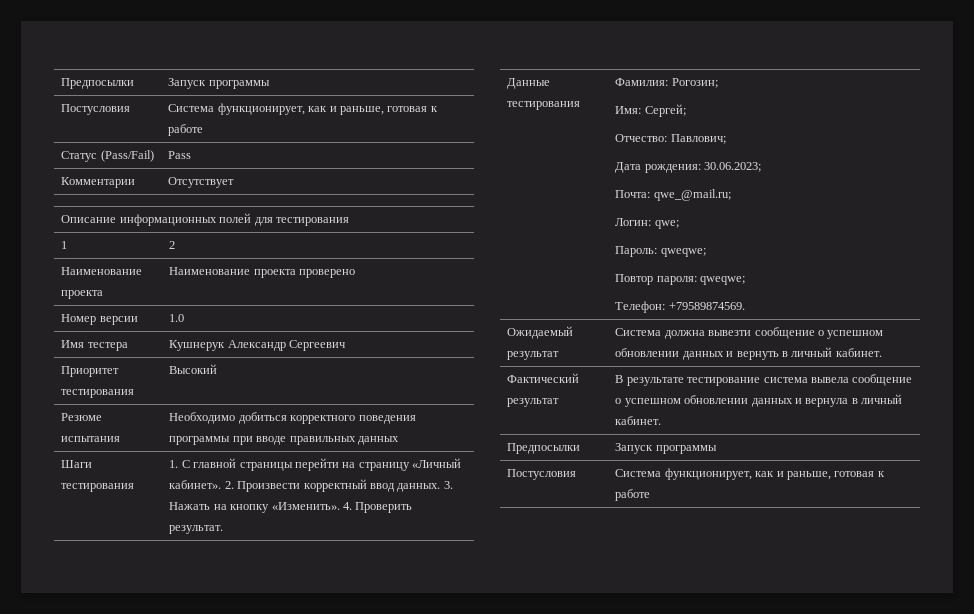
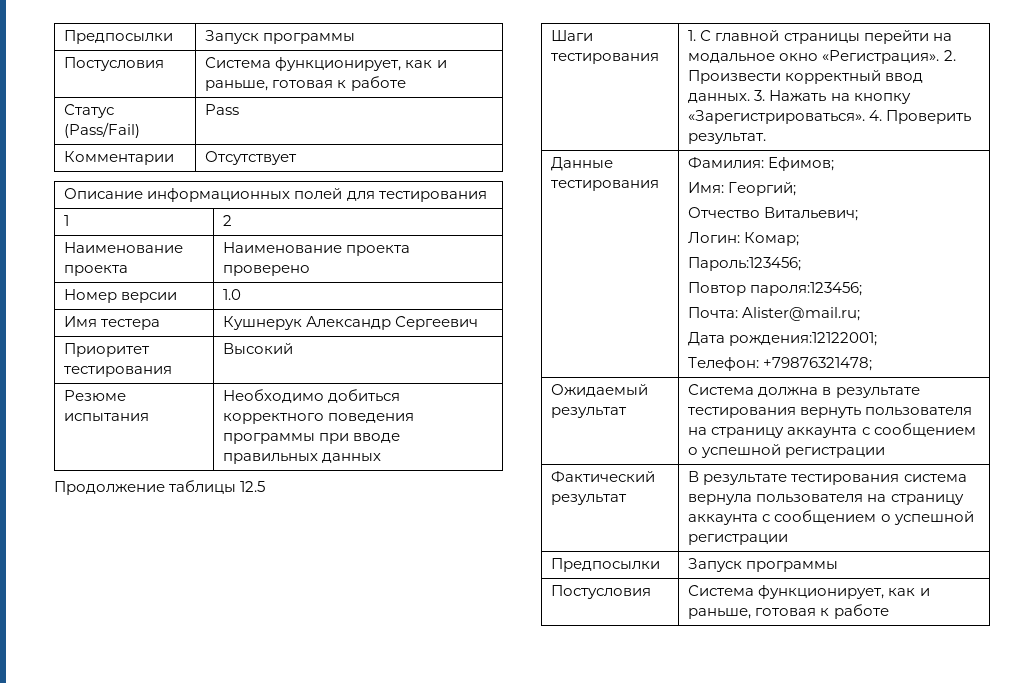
+ Продолжение таблицы 12.5
- Шаги тестирования | 1. С главной страницы перейти на страницу «Личный кабинет». 2. Произвести корректный ввод данных. 3. Нажать на кнопку «Изменить». 4. Проверить результат.
+ Шаги тестирования | 1. С главной страницы перейти на модальное окно «Регистрация». 2. Произвести корректный ввод данных. 3. Нажать на кнопку «Зарегистрироваться». 4. Проверить результат.
- Данные тестирования | Фамилия: Рогозин;
- Имя: Сергей;
- Отчество: Павлович;
- Дата рождения: 30.06.2023;
- Почта: qwe_@mail.ru;
- Логин: qwe;
- Пароль: qweqwe;
- Повтор пароля: qweqwe;
- Телефон: +79589874569.
+ Данные тестирования | Фамилия: Ефимов;
+ Имя: Георгий;
+ Отчество Витальевич;
+ Логин: Комар;
+ Пароль:123456;
+ Повтор пароля:123456;
+ Почта: Alister@mail.ru;
+ Дата рождения:12122001;
+ Телефон: +79876321478;
- Ожидаемый результат | Система должна вывезти сообщение о успешном обновлении данных и вернуть в личный кабинет.
- Фактический результат | В результате тестирование система вывела сообщение о успешном обновлении данных и вернула в личный кабинет.
+ Ожидаемый результат | Система должна в результате тестирования вернуть пользователя на страницу аккаунта с сообщением о успешной регистрации
+ Фактический результат | В результате тестирования система вернула пользователя на страницу аккаунта с сообщением о успешной регистрации

